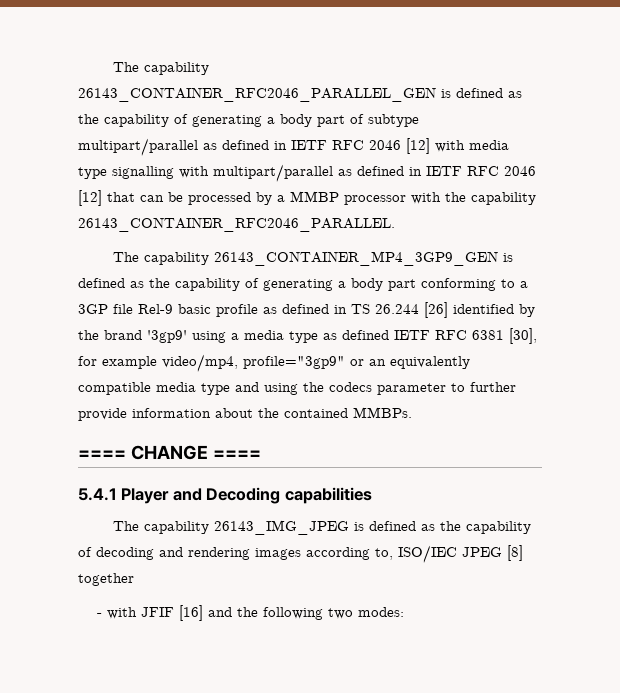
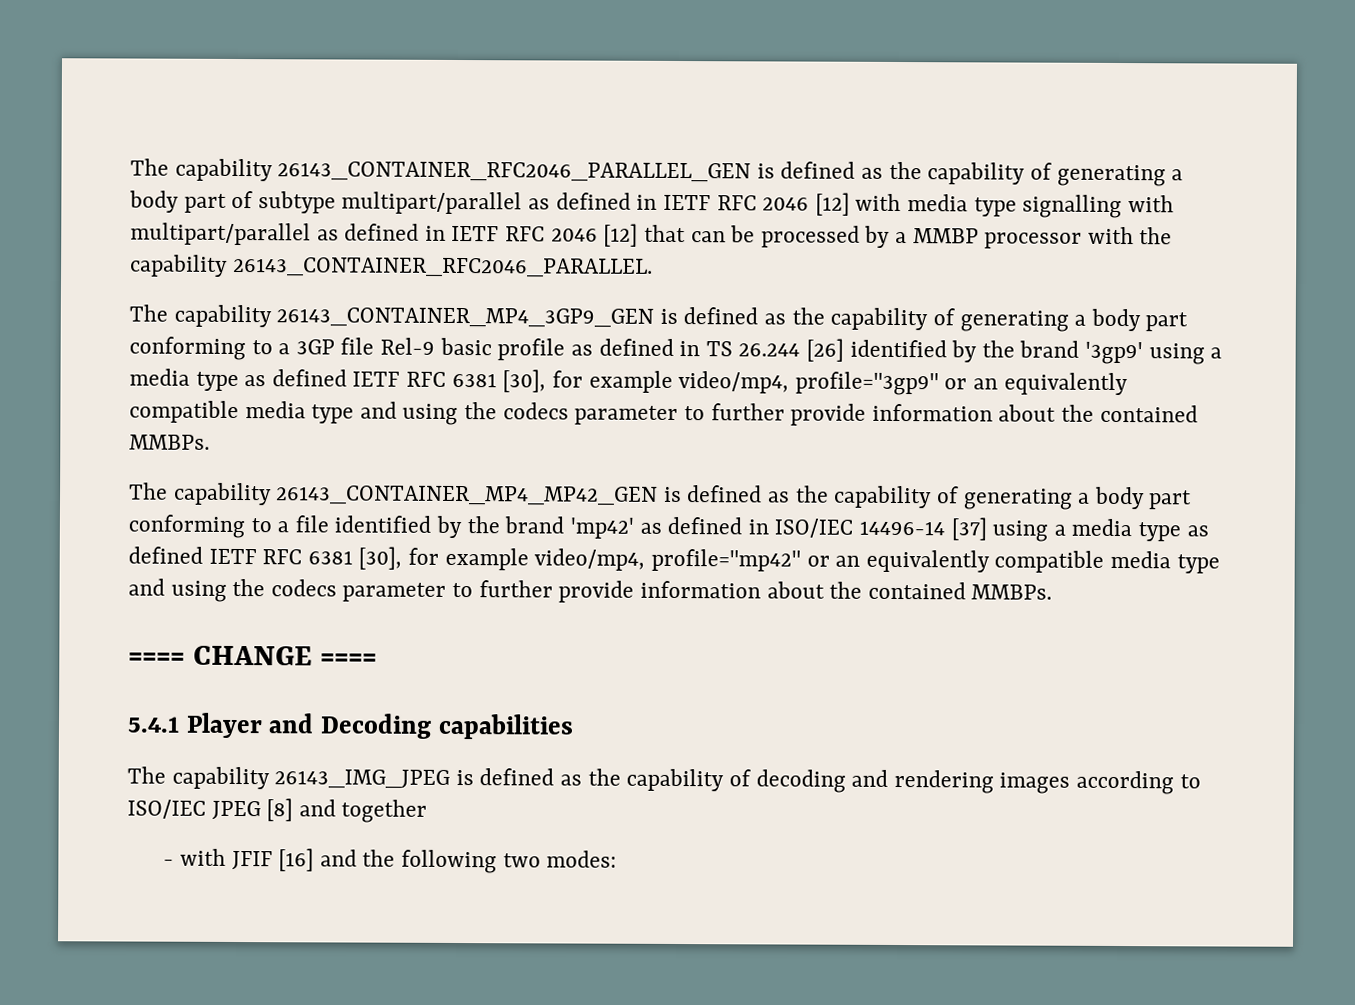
+ The capability 26143_CONTAINER_MP4_MP42_GEN is defined as the capability of generating a body part conforming to a file identified by the brand 'mp42' as defined in ISO/IEC 14496-14 [37] using a media type as defined IETF RFC 6381 [30], for example video/mp4, profile="mp42" or an equivalently compatible media type and using the codecs parameter to further provide information about the contained MMBPs.
- The capability 26143_IMG_JPEG is defined as the capability of decoding and rendering images according to, ISO/IEC JPEG [8] together
+ The capability 26143_IMG_JPEG is defined as the capability of decoding and rendering images according to ISO/IEC JPEG [8] and together

